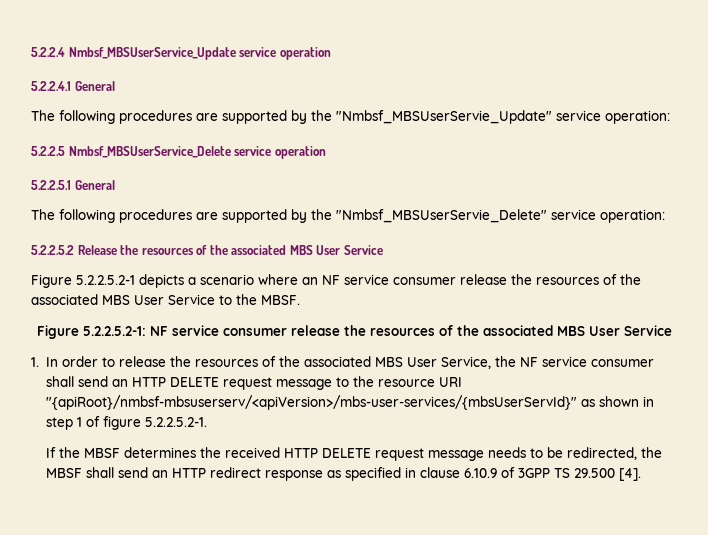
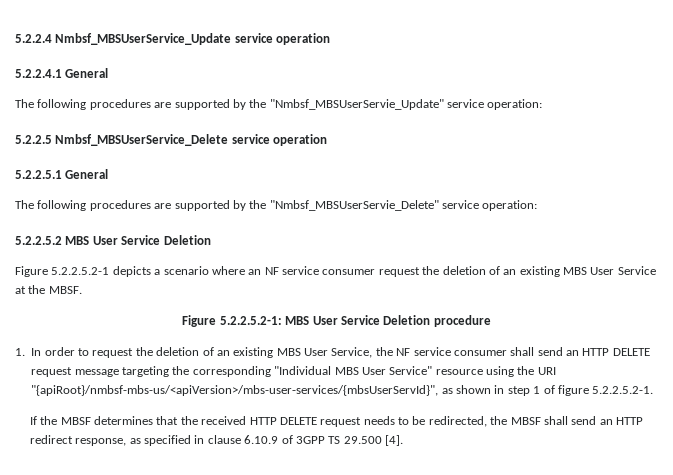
- 5.2.2.5.2 Release the resources of the associated MBS User Service
+ 5.2.2.5.2 MBS User Service Deletion
- Figure 5.2.2.5.2-1 depicts a scenario where an NF service consumer release the resources of the associated MBS User Service to the MBSF.
+ Figure 5.2.2.5.2-1 depicts a scenario where an NF service consumer request the deletion of an existing MBS User Service at the MBSF.
- Figure 5.2.2.5.2-1: NF service consumer release the resources of the associated MBS User Service
+ Figure 5.2.2.5.2-1: MBS User Service Deletion procedure
- 1. In order to release the resources of the associated MBS User Service, the NF service consumer shall send an HTTP DELETE request message to the resource URI "{apiRoot}/nmbsf-mbsuserserv/<apiVersion>/mbs-user-services/{mbsUserServId}" as shown in step 1 of figure 5.2.2.5.2-1.
+ 1. In order to request the deletion of an existing MBS User Service, the NF service consumer shall send an HTTP DELETE request message targeting the corresponding "Individual MBS User Service" resource using the URI "{apiRoot}/nmbsf-mbs-us/<apiVersion>/mbs-user-services/{mbsUserServId}", as shown in step 1 of figure 5.2.2.5.2-1.
- If the MBSF determines the received HTTP DELETE request message needs to be redirected, the MBSF shall send an HTTP redirect response as specified in clause 6.10.9 of 3GPP TS 29.500 [4].
+ If the MBSF determines that the received HTTP DELETE request needs to be redirected, the MBSF shall send an HTTP redirect response, as specified in clause 6.10.9 of 3GPP TS 29.500 [4].

